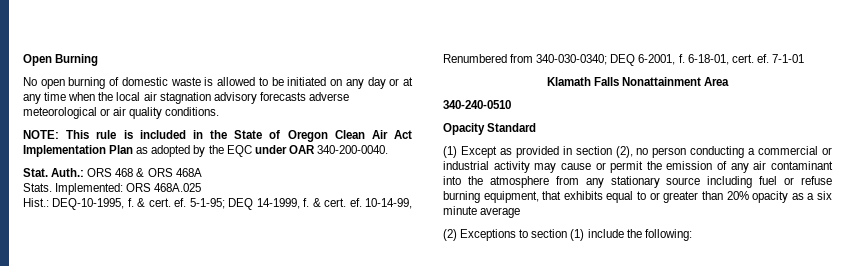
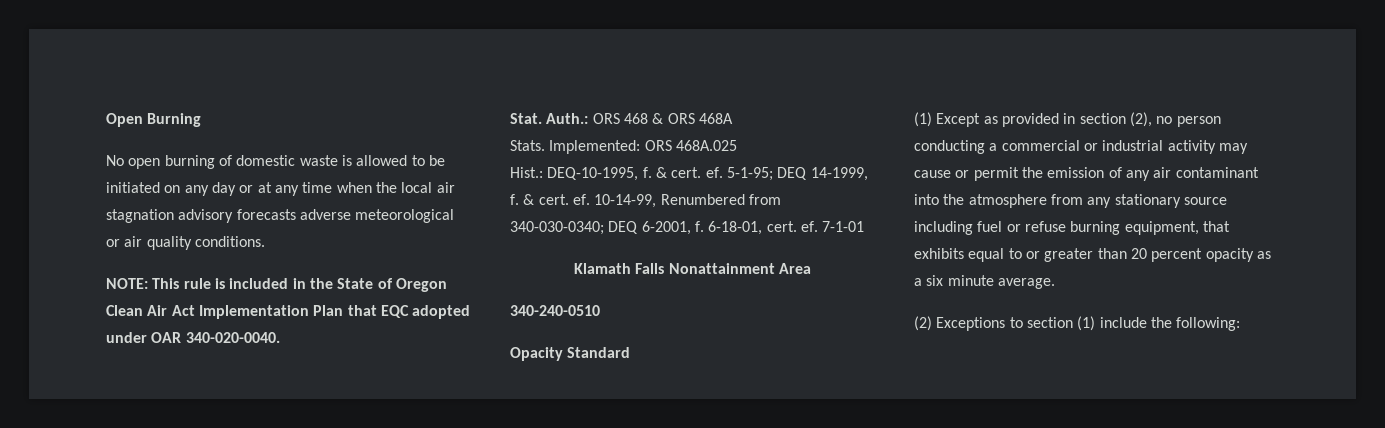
- NOTE: This rule is included in the State of Oregon Clean Air Act Implementation Plan as adopted by the EQC under OAR 340-200-0040.
+ NOTE: This rule is included in the State of Oregon Clean Air Act Implementation Plan that EQC adopted under OAR 340-020-0040.
- (1) Except as provided in section (2), no person conducting a commercial or industrial activity may cause or permit the emission of any air contaminant into the atmosphere from any stationary source including fuel or refuse burning equipment, that exhibits equal to or greater than 20% opacity as a six minute average
+ (1) Except as provided in section (2), no person conducting a commercial or industrial activity may cause or permit the emission of any air contaminant into the atmosphere from any stationary source including fuel or refuse burning equipment, that exhibits equal to or greater than 20 percent opacity as a six minute average.

